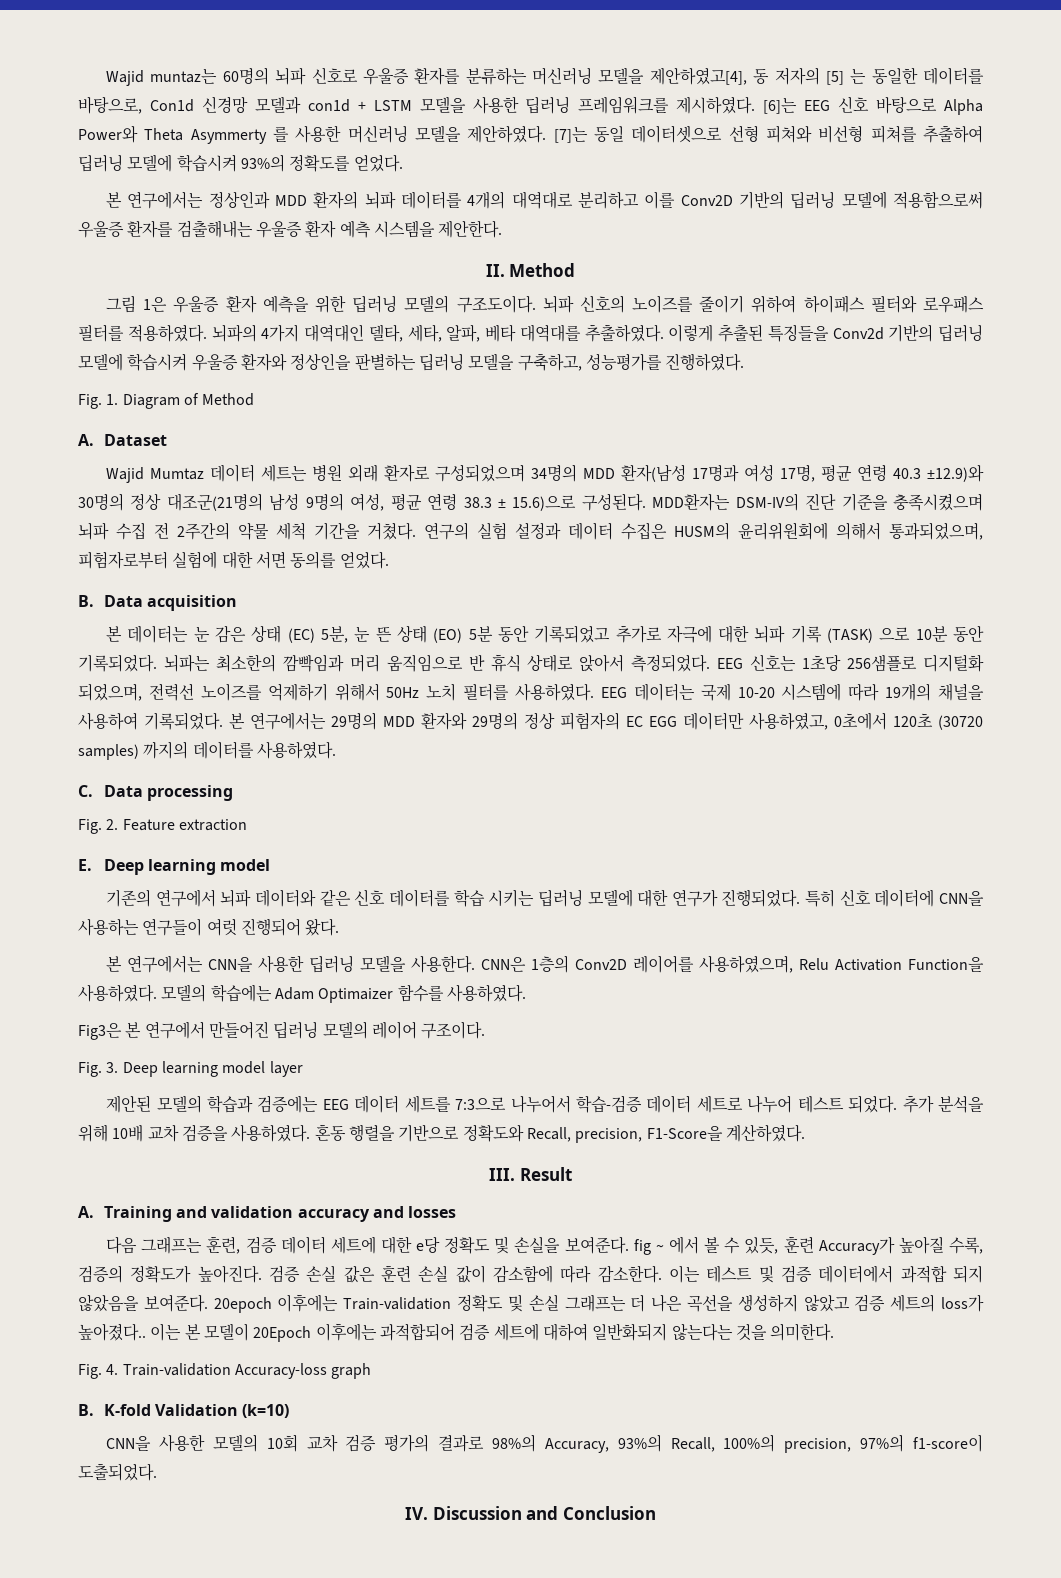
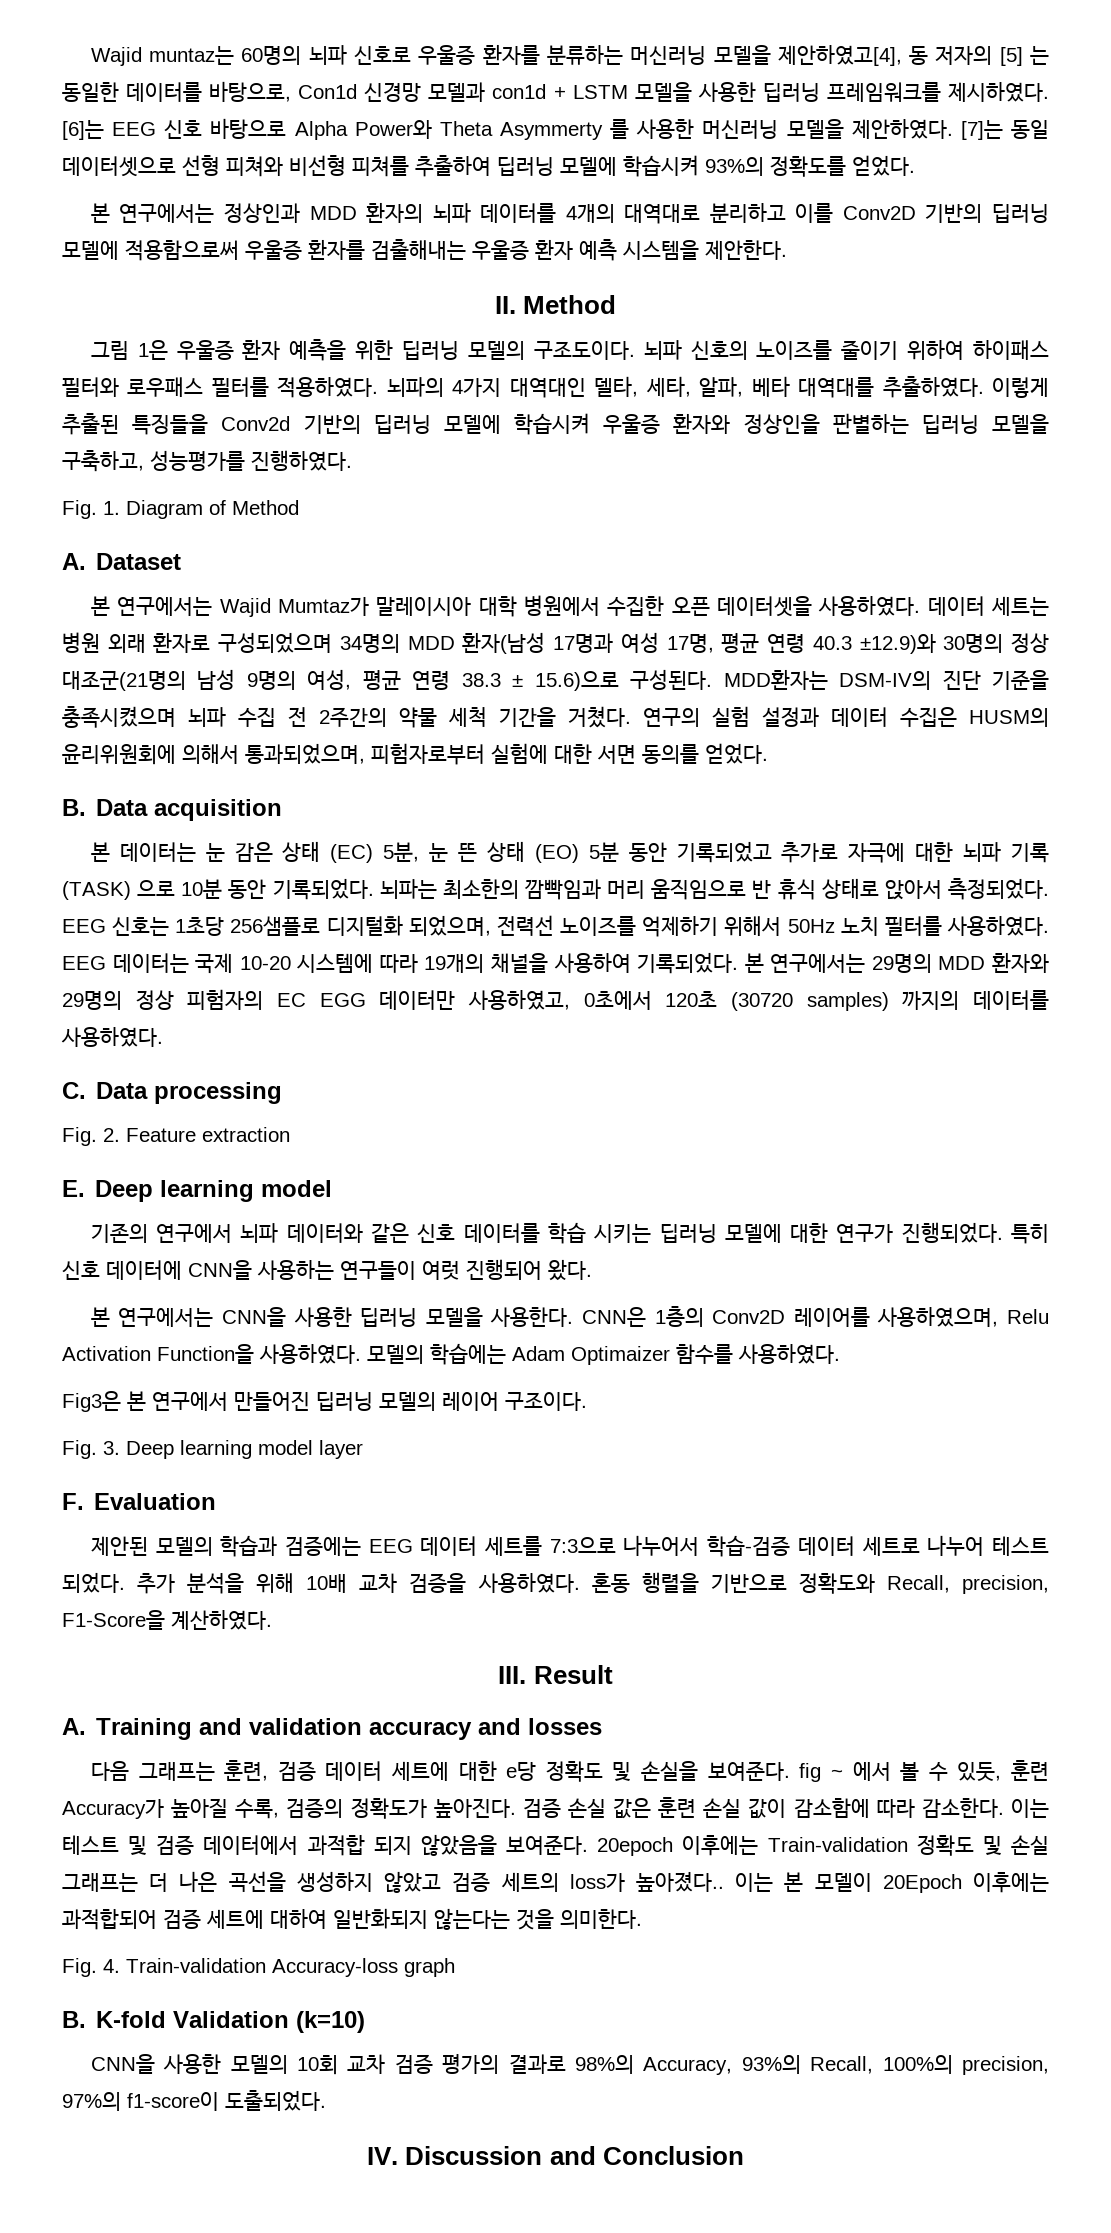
- Wajid Mumtaz 데이터 세트는 병원 외래 환자로 구성되었으며 34명의 MDD 환자(남성 17명과 여성 17명, 평균 연령 40.3 ±12.9)와 30명의 정상 대조군(21명의 남성 9명의 여성, 평균 연령 38.3 ± 15.6)으로 구성된다.
+ 본 연구에서는 Wajid Mumtaz가 말레이시아 대학 병원에서 수집한 오픈 데이터셋을 사용하였다. 데이터 세트는 병원 외래 환자로 구성되었으며 34명의 MDD 환자(남성 17명과 여성 17명, 평균 연령 40.3 ±12.9)와 30명의 정상 대조군(21명의 남성 9명의 여성, 평균 연령 38.3 ± 15.6)으로 구성된다.
+ F. Evaluation

